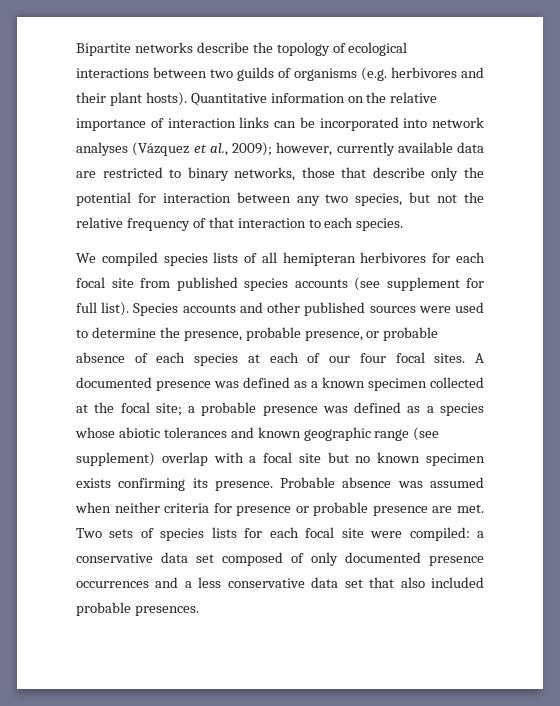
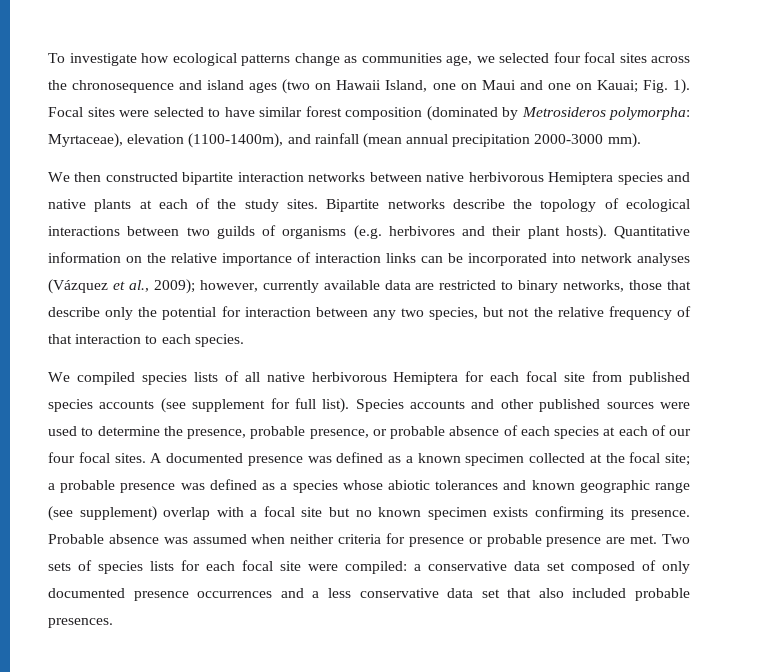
+ To investigate how ecological patterns change as communities age, we selected four focal sites across the chronosequence and island ages (two on Hawaii Island, one on Maui and one on Kauai; Fig. 1). Focal sites were selected to have similar forest composition (dominated by Metrosideros polymorpha: Myrtaceae), elevation (1100-1400m), and rainfall (mean annual precipitation 2000-3000 mm).
+ We then constructed bipartite interaction networks between native herbivorous Hemiptera species and native plants at each of the study sites.
- We compiled species lists of all hemipteran herbivores for each focal site from published species accounts (see supplement for full list).
+ We compiled species lists of all native herbivorous Hemiptera for each focal site from published species accounts (see supplement for full list).

